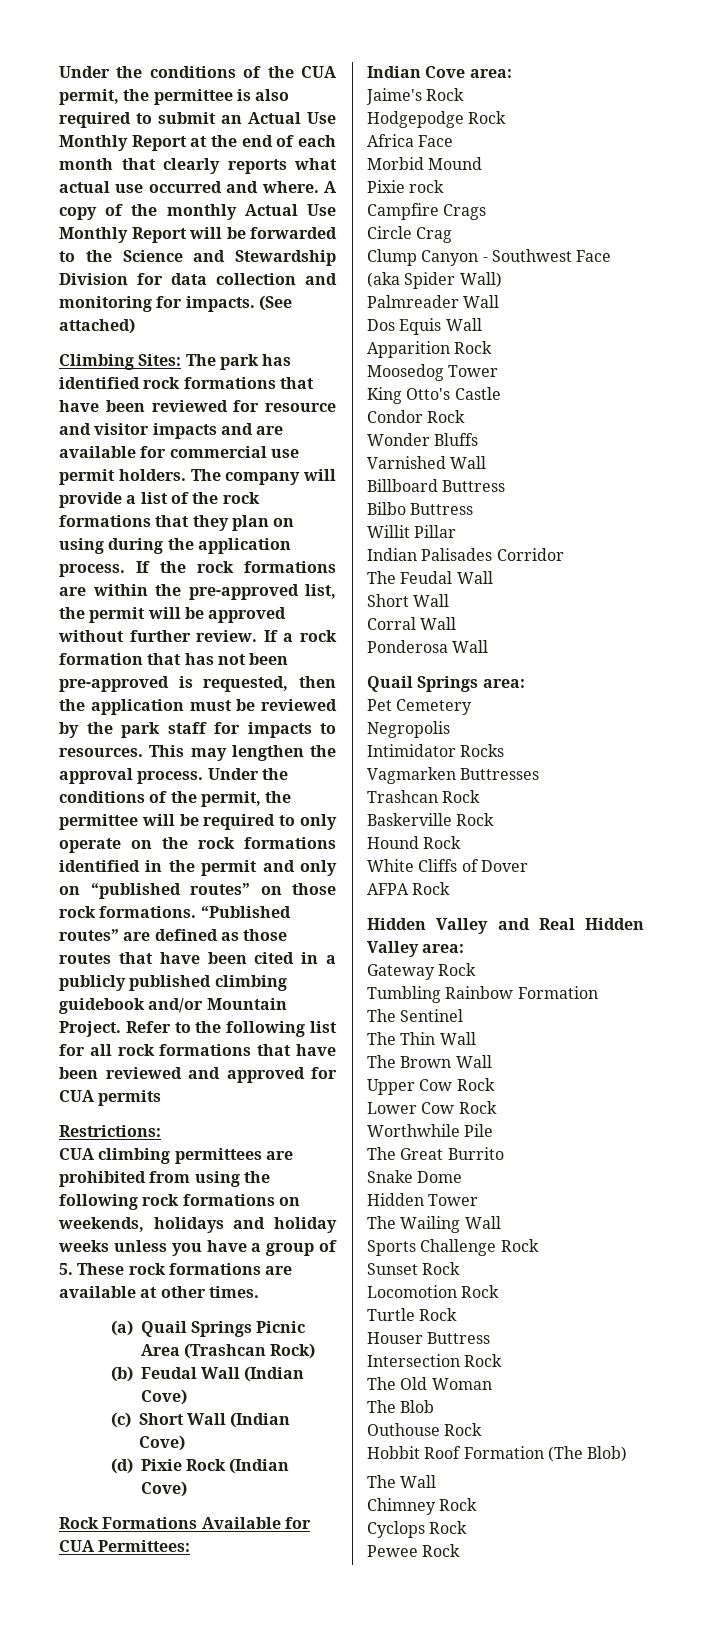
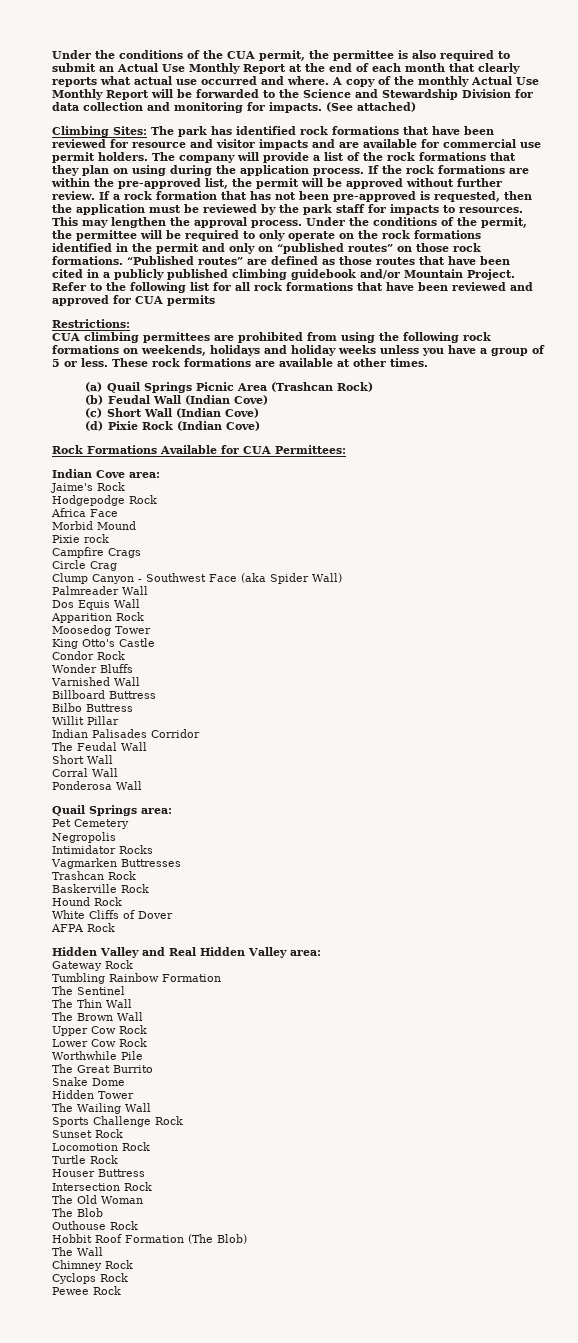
- CUA climbing permittees are prohibited from using the following rock formations on weekends, holidays and holiday weeks unless you have a group of 5. These rock formations are available at other times.
+ CUA climbing permittees are prohibited from using the following rock formations on weekends, holidays and holiday weeks unless you have a group of 5 or less. These rock formations are available at other times.

